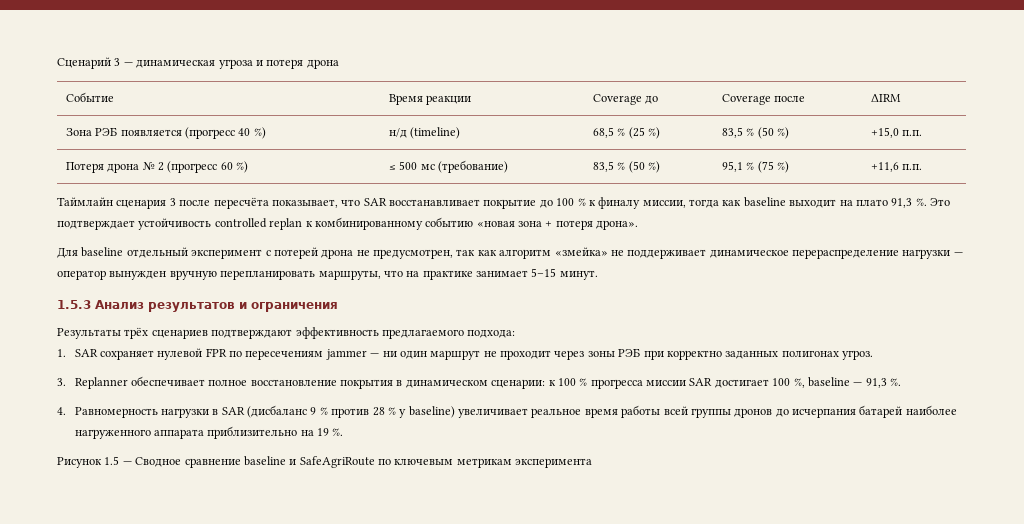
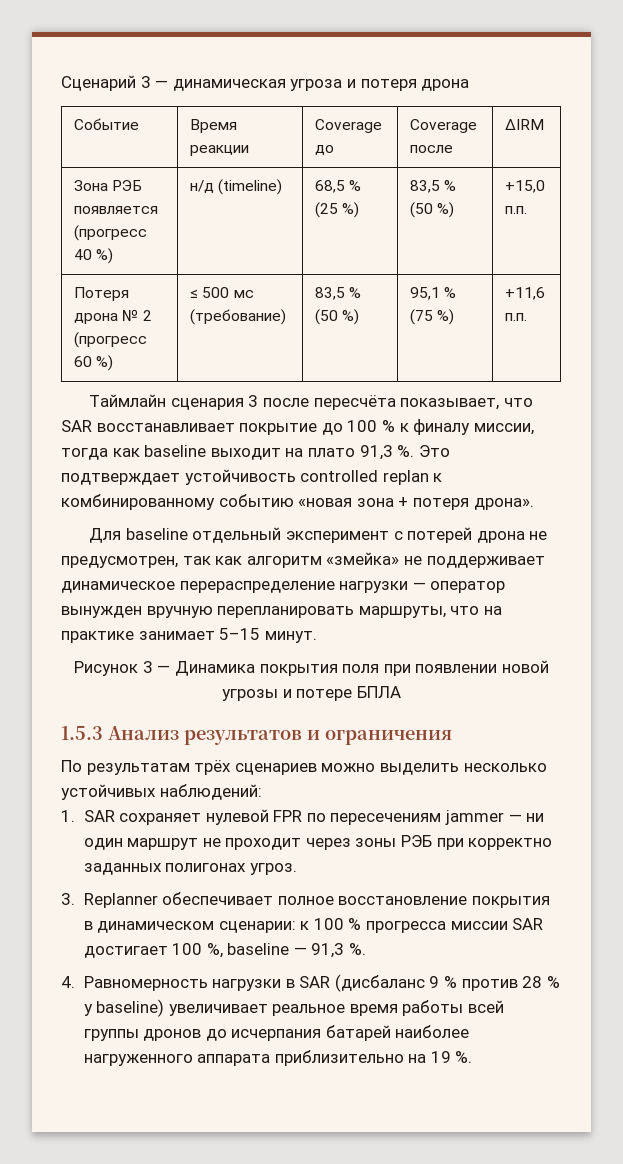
+ Рисунок 3 — Динамика покрытия поля при появлении новой угрозы и потере БПЛА
- Результаты трёх сценариев подтверждают эффективность предлагаемого подхода:
+ По результатам трёх сценариев можно выделить несколько устойчивых наблюдений:
- Рисунок 1.5 — Сводное сравнение baseline и SafeAgriRoute по ключевым метрикам эксперимента

